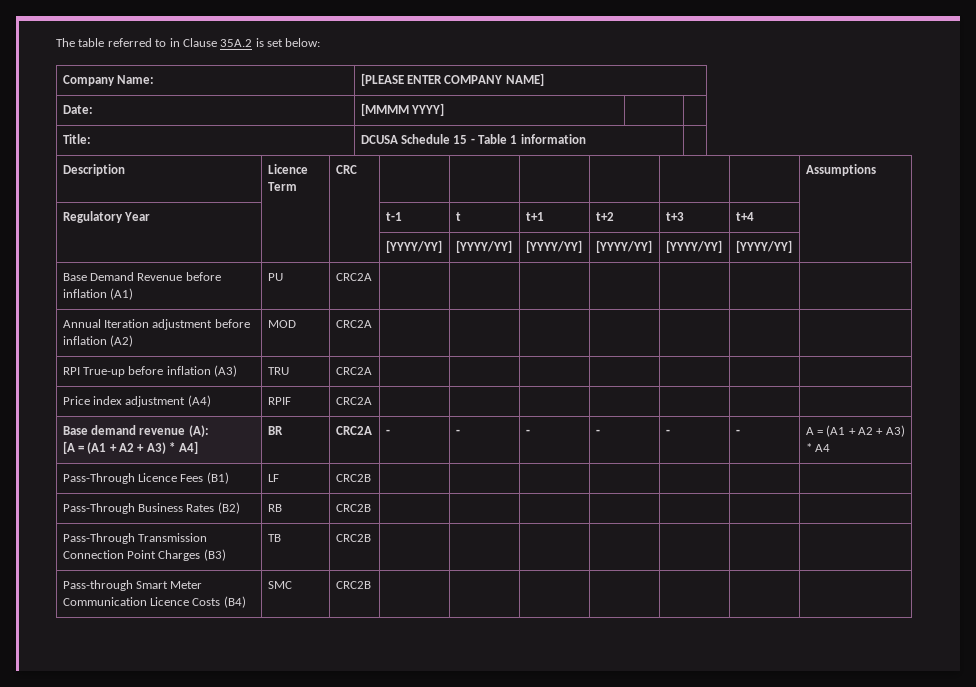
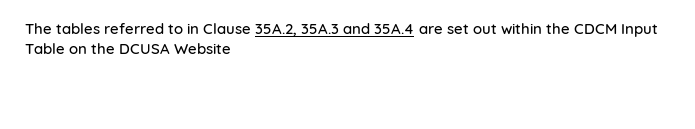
- The table referred to in Clause 35A.2 is set below:
- Company Name: | [PLEASE ENTER COMPANY NAME]
- Date: | [MMMM YYYY] | |
- Title: | DCUSA Schedule 15 - Table 1 information |
- Description | Licence Term | CRC | | | | | | | Assumptions
- Regulatory Year | | | t-1 | t | t+1 | t+2 | t+3 | t+4 |
- | | | [YYYY/YY] | [YYYY/YY] | [YYYY/YY] | [YYYY/YY] | [YYYY/YY] | [YYYY/YY] |
- Base Demand Revenue before inflation (A1) | PU | CRC2A | | | | | | |
- Annual Iteration adjustment before inflation (A2) | MOD | CRC2A | | | | | | |
- RPI True-up before inflation (A3) | TRU | CRC2A | | | | | | |
- Price index adjustment (A4) | RPIF | CRC2A | | | | | | |
- Base demand revenue (A):
- [A = (A1 + A2 + A3) * A4] | BR | CRC2A | - | - | - | - | - | - | A = (A1 + A2 + A3) * A4
- Pass-Through Licence Fees (B1) | LF | CRC2B | | | | | | |
- Pass-Through Business Rates (B2) | RB | CRC2B | | | | | | |
- Pass-Through Transmission Connection Point Charges (B3) | TB | CRC2B | | | | | | |
- Pass-through Smart Meter Communication Licence Costs (B4) | SMC | CRC2B | | | | | | |
+ The tables referred to in Clause 35A.2, 35A.3 and 35A.4 are set out within the CDCM Input Table on the DCUSA Website

